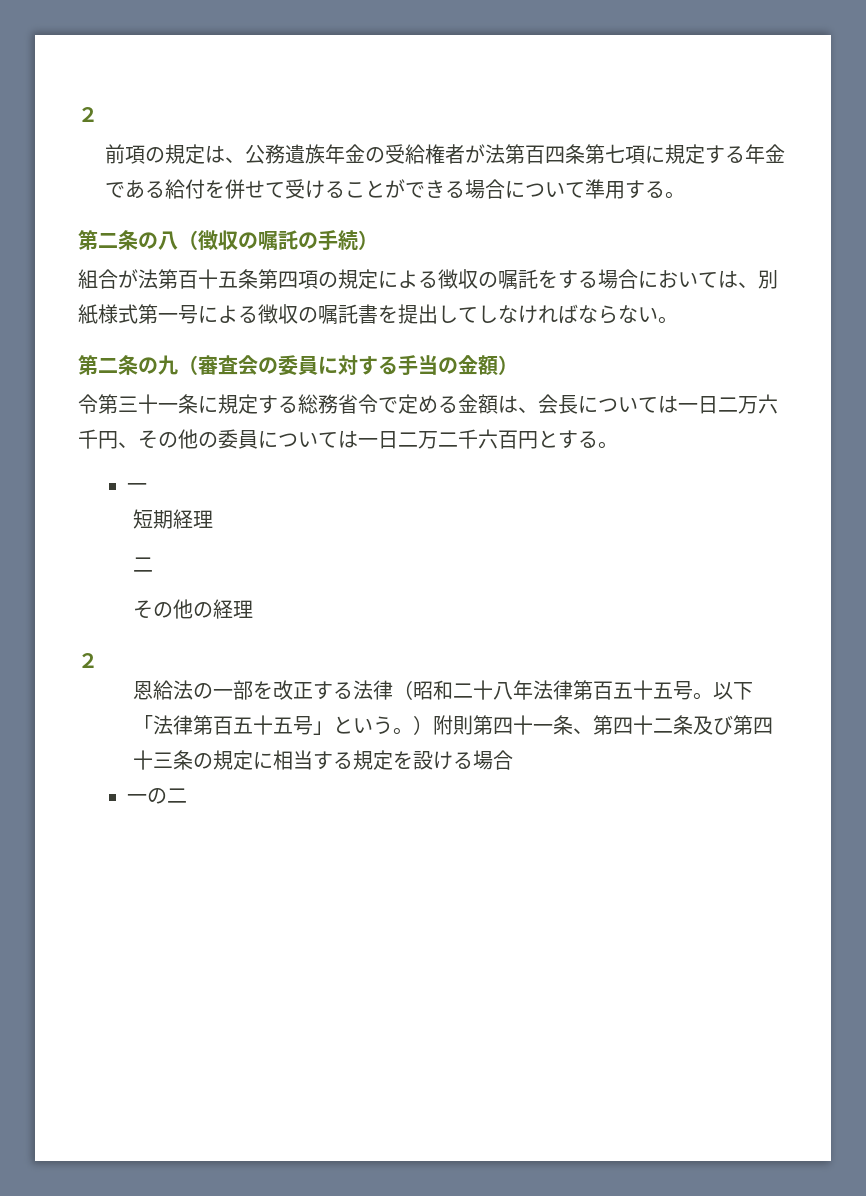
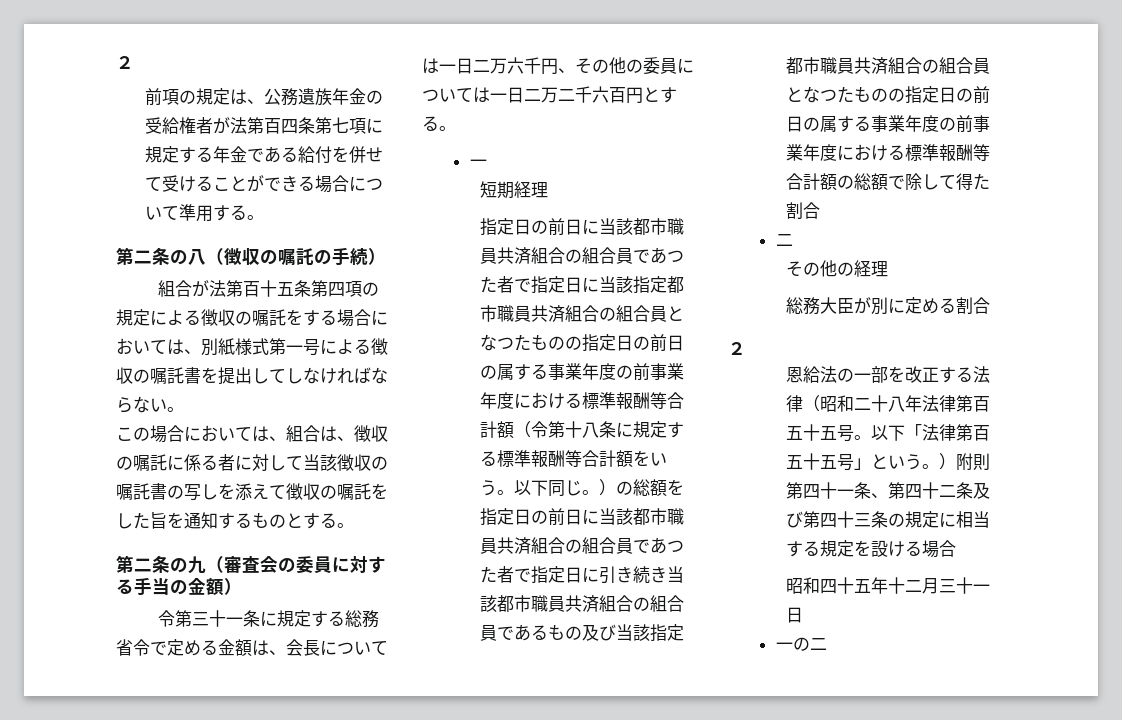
+ この場合においては、組合は、徴収の嘱託に係る者に対して当該徴収の嘱託書の写しを添えて徴収の嘱託をした旨を通知するものとする。
  短期経理
+ 指定日の前日に当該都市職員共済組合の組合員であつた者で指定日に当該指定都市職員共済組合の組合員となつたものの指定日の前日の属する事業年度の前事業年度における標準報酬等合計額（令第十八条に規定する標準報酬等合計額をいう。以下同じ。）の総額を指定日の前日に当該都市職員共済組合の組合員であつた者で指定日に引き続き当該都市職員共済組合の組合員であるもの及び当該指定都市職員共済組合の組合員となつたものの指定日の前日の属する事業年度の前事業年度における標準報酬等合計額の総額で除して得た割合
  二
  その他の経理
+ 総務大臣が別に定める割合
+ 昭和四十五年十二月三十一日

